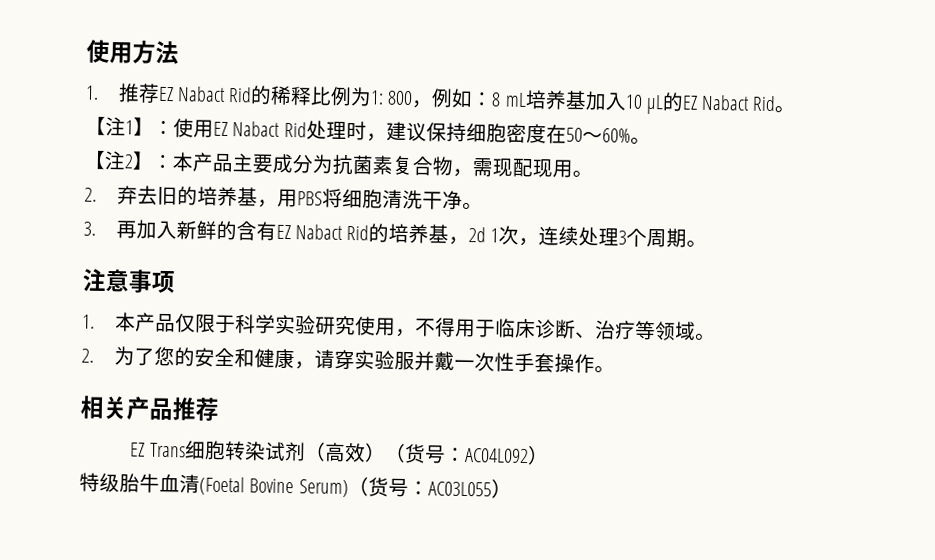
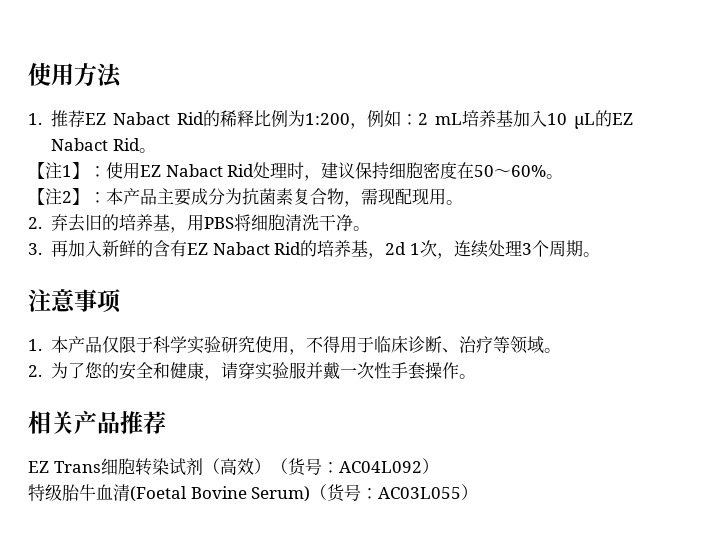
- 1.推荐EZ Nabact Rid的稀释比例为1: 800，例如：8 mL培养基加入10 μL的EZ Nabact Rid。
+ 1.推荐EZ Nabact Rid的稀释比例为1:200，例如：2 mL培养基加入10 μL的EZ Nabact Rid。

